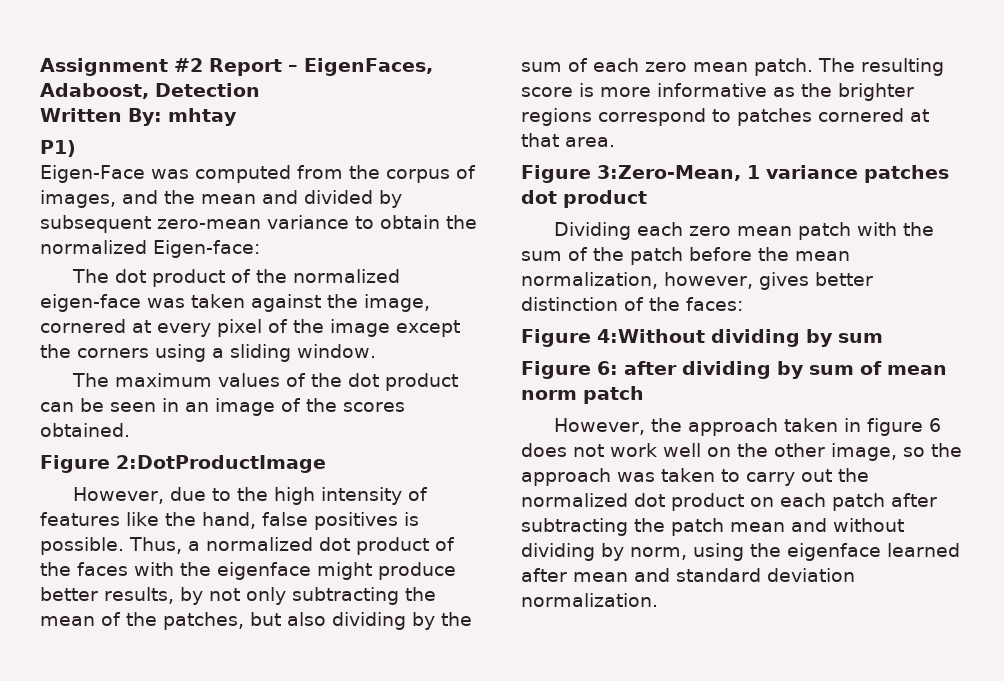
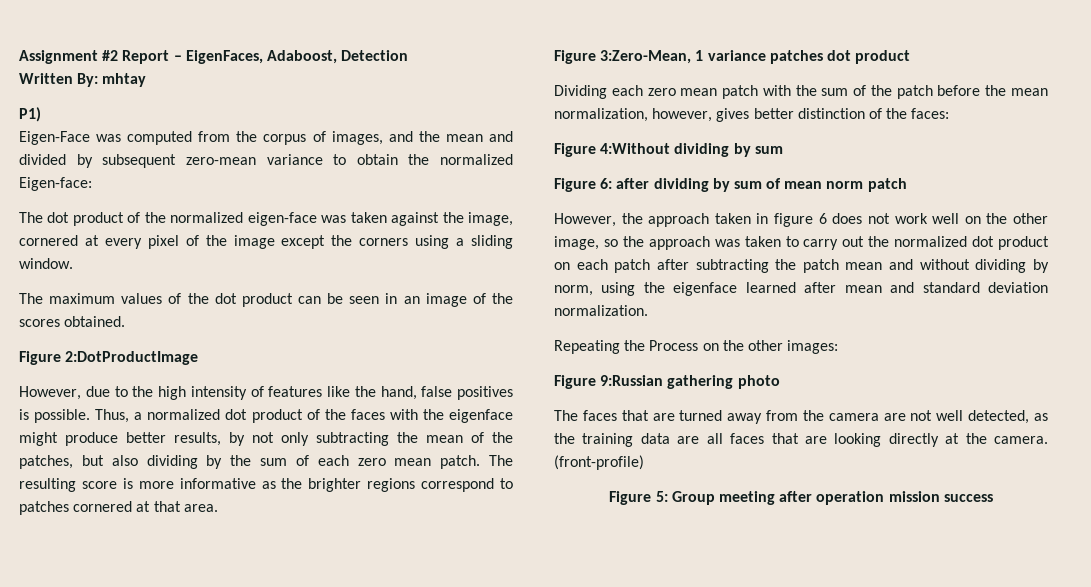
+ Repeating the Process on the other images:
+ Figure 9:Russian gathering photo
+ The faces that are turned away from the camera are not well detected, as the training data are all faces that are looking directly at the camera. (front-profile)
+ Figure 5: Group meeting after operation mission success

